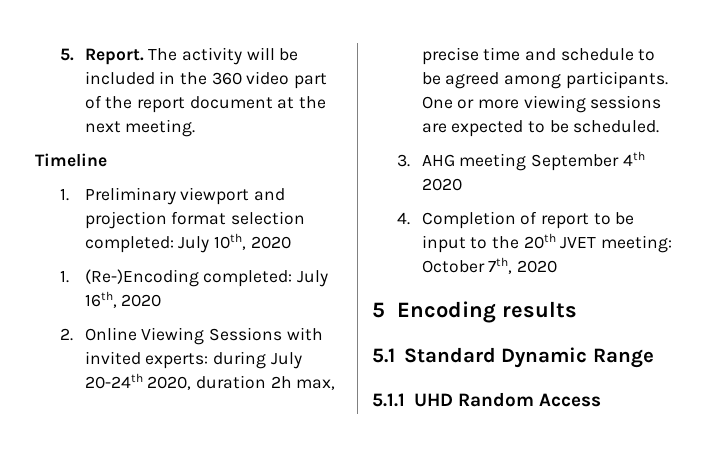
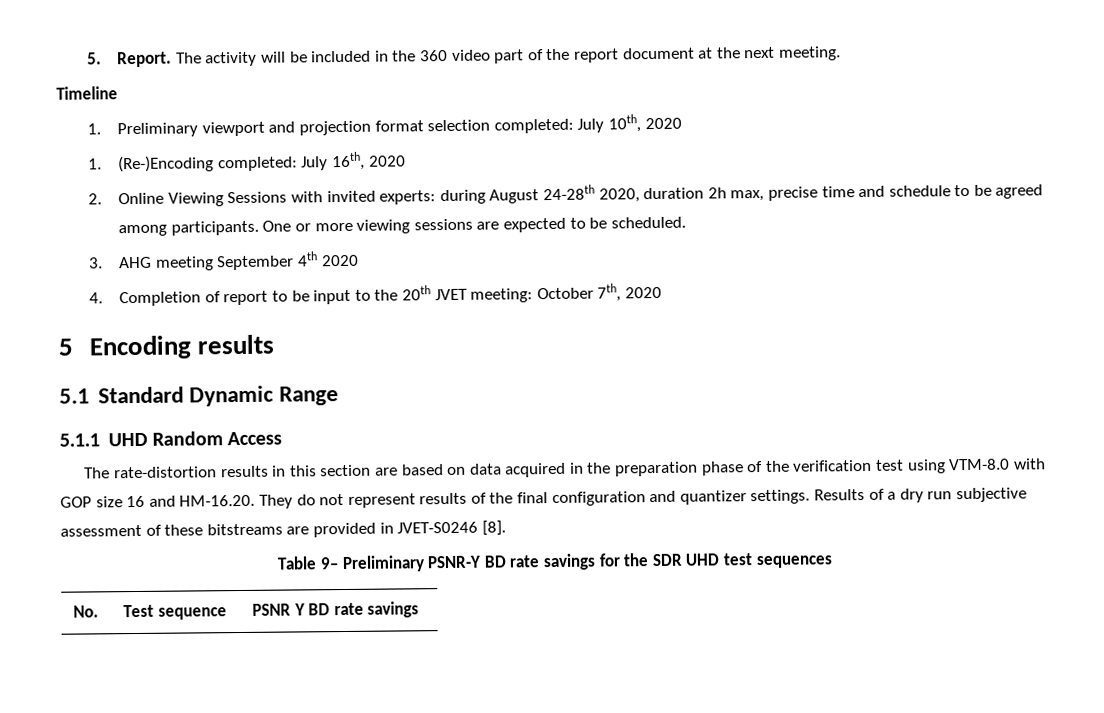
- 2. Online Viewing Sessions with invited experts: during July 20-24th 2020, duration 2h max, precise time and schedule to be agreed among participants.
+ 2. Online Viewing Sessions with invited experts: during August 24-28th 2020, duration 2h max, precise time and schedule to be agreed among participants.
+ The rate-distortion results in this section are based on data acquired in the preparation phase of the verification test using VTM-8.0 with GOP size 16 and HM-16.20. They do not represent results of the final configuration and quantizer settings. Results of a dry run subjective assessment of these bitstreams are provided in JVET-S0246 [8].
+ Table 9– Preliminary PSNR-Y BD rate savings for the SDR UHD test sequences
+ No. | Test sequence | PSNR Y BD rate savings

